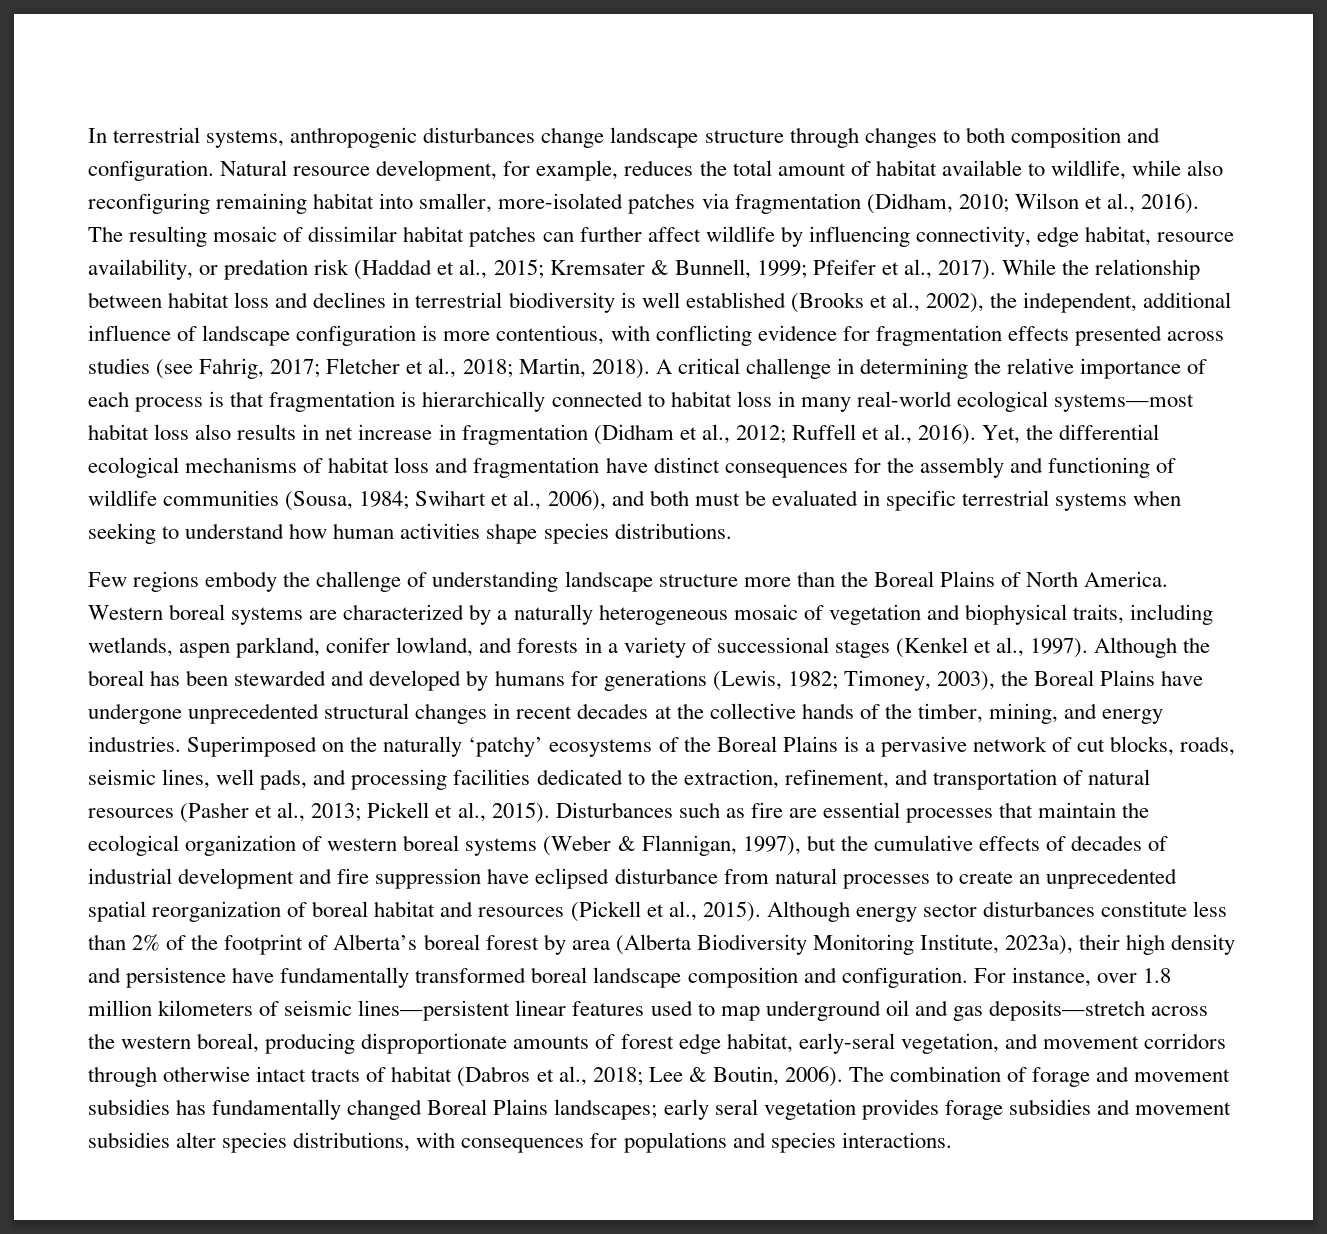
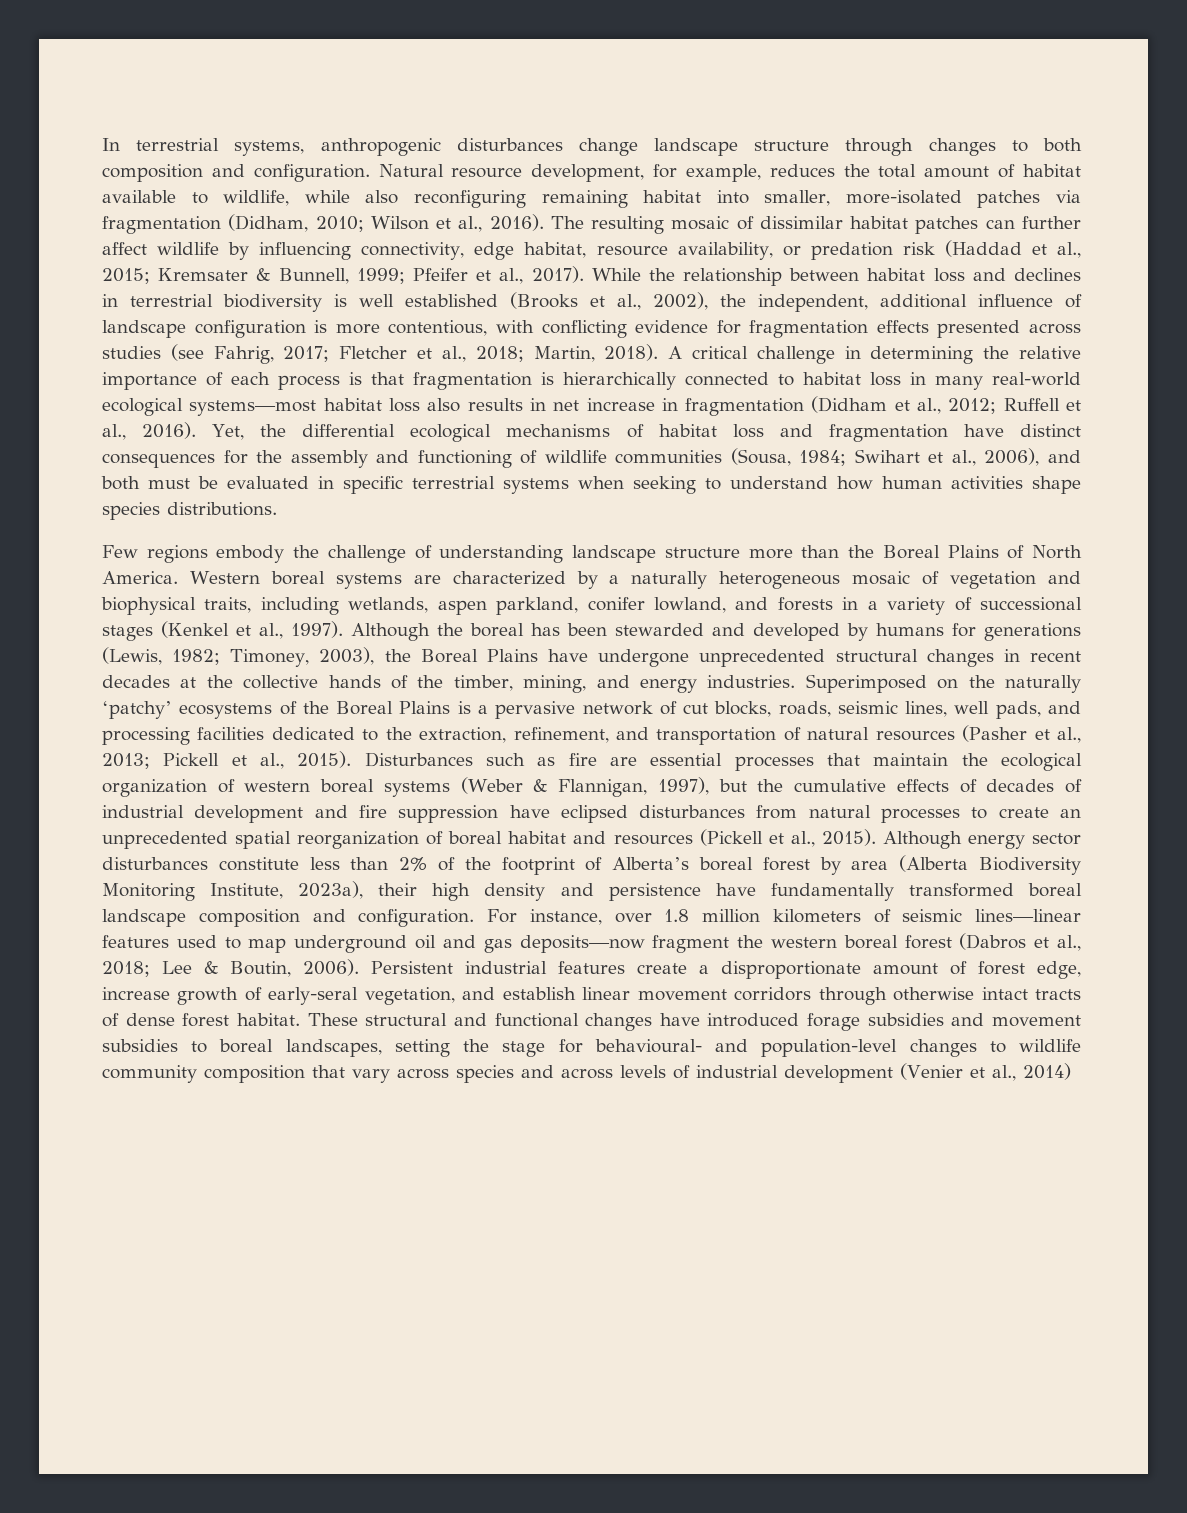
- Disturbances such as fire are essential processes that maintain the ecological organization of western boreal systems (Weber & Flannigan, 1997), but the cumulative effects of decades of industrial development and fire suppression have eclipsed disturbance from natural processes to create an unprecedented spatial reorganization of boreal habitat and resources (Pickell et al., 2015).
+ Disturbances such as fire are essential processes that maintain the ecological organization of western boreal systems (Weber & Flannigan, 1997), but the cumulative effects of decades of industrial development and fire suppression have eclipsed disturbances from natural processes to create an unprecedented spatial reorganization of boreal habitat and resources (Pickell et al., 2015).
- For instance, over 1.8 million kilometers of seismic lines—persistent linear features used to map underground oil and gas deposits—stretch across the western boreal, producing disproportionate amounts of forest edge habitat, early-seral vegetation, and movement corridors through otherwise intact tracts of habitat (Dabros et al., 2018; Lee & Boutin, 2006).
+ For instance, over 1.8 million kilometers of seismic lines—linear features used to map underground oil and gas deposits—now fragment the western boreal forest (Dabros et al., 2018; Lee & Boutin, 2006).
- The combination of forage and movement subsidies has fundamentally changed Boreal Plains landscapes; early seral vegetation provides forage subsidies and movement subsidies alter species distributions, with consequences for populations and species interactions.
+ Persistent industrial features create a disproportionate amount of forest edge, increase growth of early-seral vegetation, and establish linear movement corridors through otherwise intact tracts of dense forest habitat. These structural and functional changes have introduced forage subsidies and movement subsidies to boreal landscapes, setting the stage for behavioural- and population-level changes to wildlife community composition that vary across species and across levels of industrial development (Venier et al., 2014)

